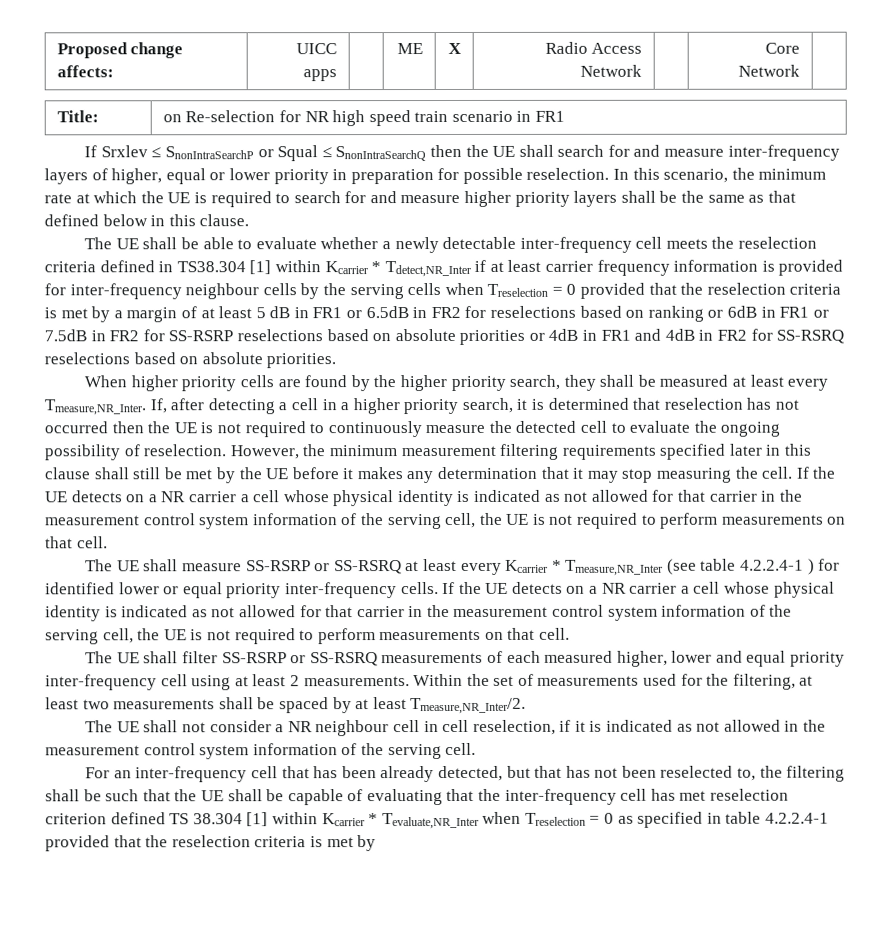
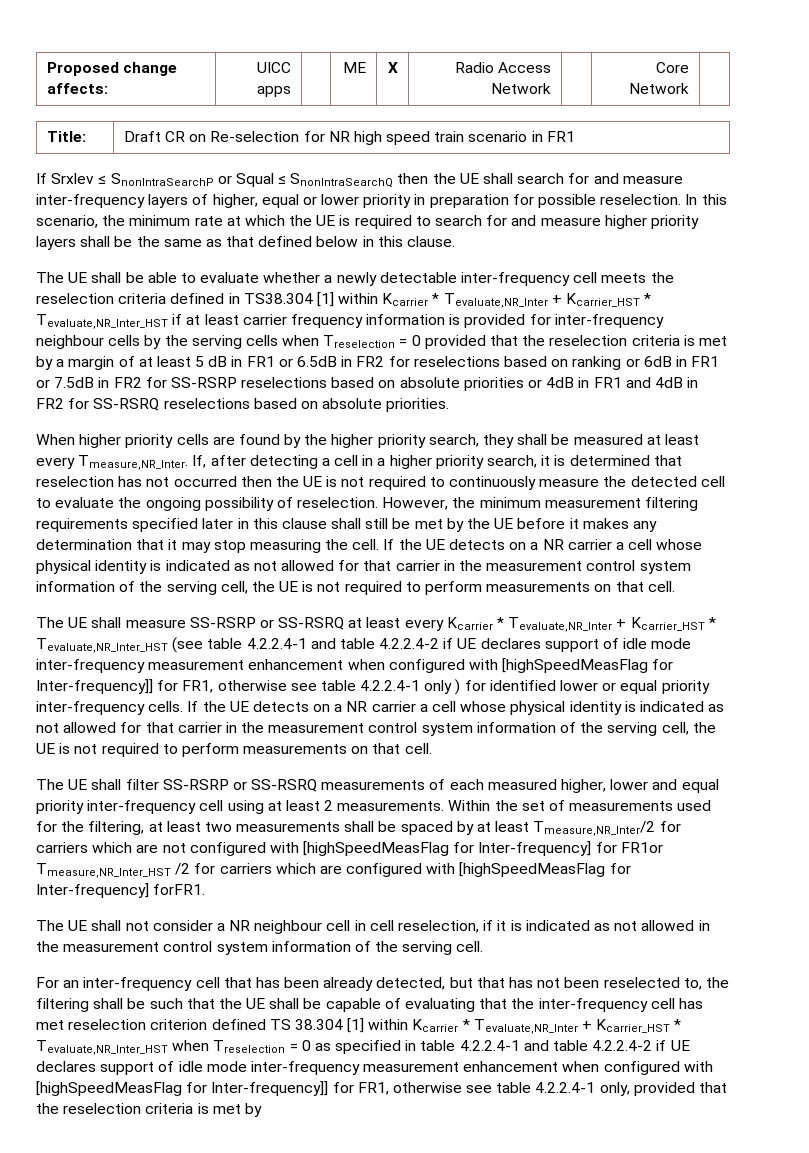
- Title: | on Re-selection for NR high speed train scenario in FR1
+ Title: | Draft CR on Re-selection for NR high speed train scenario in FR1
- The UE shall be able to evaluate whether a newly detectable inter-frequency cell meets the reselection criteria defined in TS38.304 [1] within Kcarrier * Tdetect,NR_Inter if at least carrier frequency information is provided for inter-frequency neighbour cells by the serving cells when Treselection = 0 provided that the reselection criteria is met by a margin of at least 5 dB in FR1 or 6.5dB in FR2 for reselections based on ranking or 6dB in FR1 or 7.5dB in FR2 for SS-RSRP reselections based on absolute priorities or 4dB in FR1 and 4dB in FR2 for SS-RSRQ reselections based on absolute priorities.
+ The UE shall be able to evaluate whether a newly detectable inter-frequency cell meets the reselection criteria defined in TS38.304 [1] within Kcarrier * Tevaluate,NR_Inter + Kcarrier_HST * Tevaluate,NR_Inter_HST if at least carrier frequency information is provided for inter-frequency neighbour cells by the serving cells when Treselection = 0 provided that the reselection criteria is met by a margin of at least 5 dB in FR1 or 6.5dB in FR2 for reselections based on ranking or 6dB in FR1 or 7.5dB in FR2 for SS-RSRP reselections based on absolute priorities or 4dB in FR1 and 4dB in FR2 for SS-RSRQ reselections based on absolute priorities.
- The UE shall measure SS-RSRP or SS-RSRQ at least every Kcarrier * Tmeasure,NR_Inter (see table 4.2.2.4-1 ) for identified lower or equal priority inter-frequency cells.
+ The UE shall measure SS-RSRP or SS-RSRQ at least every Kcarrier * Tevaluate,NR_Inter + Kcarrier_HST * Tevaluate,NR_Inter_HST (see table 4.2.2.4-1 and table 4.2.2.4-2 if UE declares support of idle mode inter-frequency measurement enhancement when configured with [highSpeedMeasFlag for Inter-frequency]] for FR1, otherwise see table 4.2.2.4-1 only ) for identified lower or equal priority inter-frequency cells.
- Within the set of measurements used for the filtering, at least two measurements shall be spaced by at least Tmeasure,NR_Inter/2.
+ Within the set of measurements used for the filtering, at least two measurements shall be spaced by at least Tmeasure,NR_Inter/2 for carriers which are not configured with [highSpeedMeasFlag for Inter-frequency] for FR1or Tmeasure,NR_Inter_HST /2 for carriers which are configured with [highSpeedMeasFlag for Inter-frequency] forFR1.
- For an inter-frequency cell that has been already detected, but that has not been reselected to, the filtering shall be such that the UE shall be capable of evaluating that the inter-frequency cell has met reselection criterion defined TS 38.304 [1] within Kcarrier * Tevaluate,NR_Inter when Treselection = 0 as specified in table 4.2.2.4-1 provided that the reselection criteria is met by
+ For an inter-frequency cell that has been already detected, but that has not been reselected to, the filtering shall be such that the UE shall be capable of evaluating that the inter-frequency cell has met reselection criterion defined TS 38.304 [1] within Kcarrier * Tevaluate,NR_Inter + Kcarrier_HST * Tevaluate,NR_Inter_HST when Treselection = 0 as specified in table 4.2.2.4-1 and table 4.2.2.4-2 if UE declares support of idle mode inter-frequency measurement enhancement when configured with [highSpeedMeasFlag for Inter-frequency]] for FR1, otherwise see table 4.2.2.4-1 only, provided that the reselection criteria is met by

